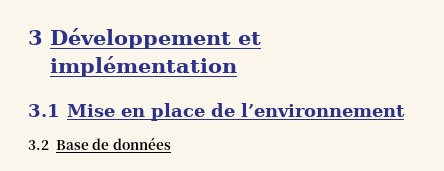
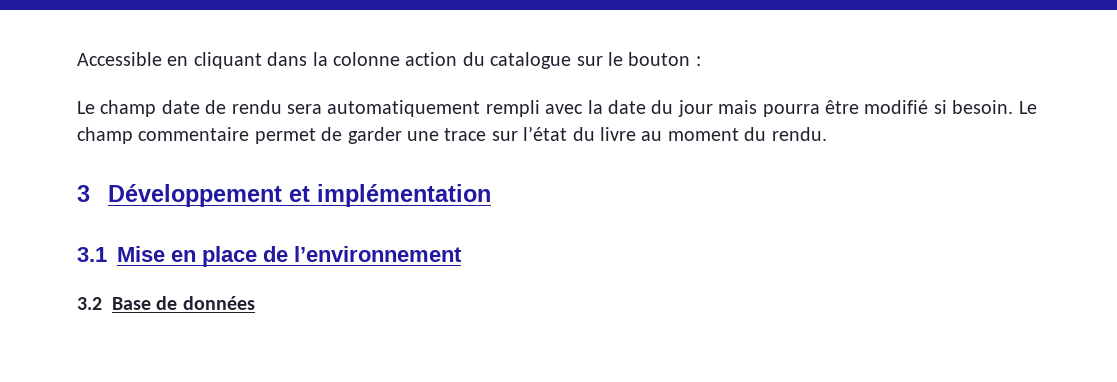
+ Accessible en cliquant dans la colonne action du catalogue sur le bouton :
+ Le champ date de rendu sera automatiquement rempli avec la date du jour mais pourra être modifié si besoin. Le champ commentaire permet de garder une trace sur l’état du livre au moment du rendu.

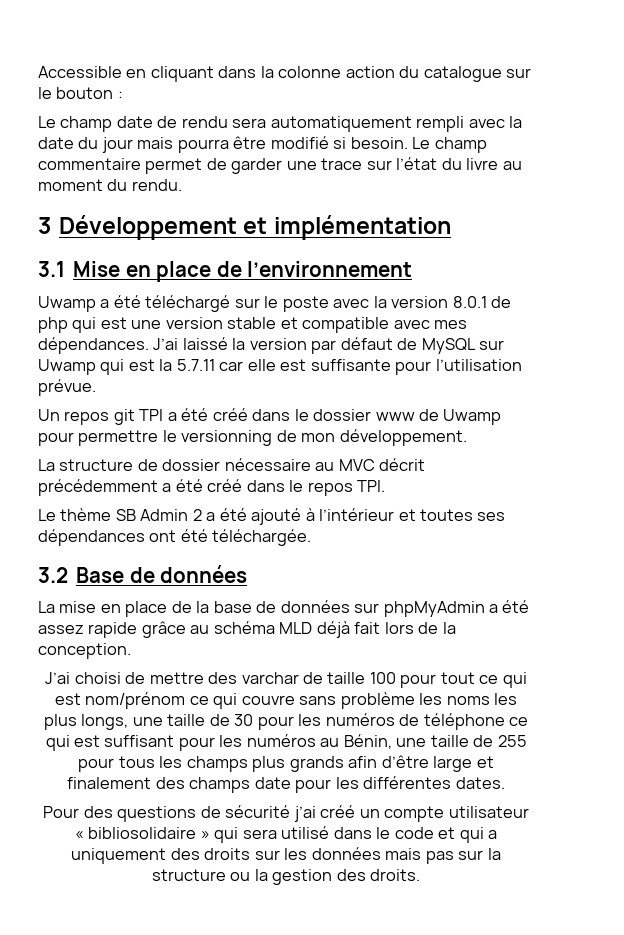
+ Uwamp a été téléchargé sur le poste avec la version 8.0.1 de php qui est une version stable et compatible avec mes dépendances. J’ai laissé la version par défaut de MySQL sur Uwamp qui est la 5.7.11 car elle est suffisante pour l’utilisation prévue.
+ Un repos git TPI a été créé dans le dossier www de Uwamp pour permettre le versionning de mon développement.
+ La structure de dossier nécessaire au MVC décrit précédemment a été créé dans le repos TPI.
+ Le thème SB Admin 2 a été ajouté à l’intérieur et toutes ses dépendances ont été téléchargée.
  3.2 Base de données
+ La mise en place de la base de données sur phpMyAdmin a été assez rapide grâce au schéma MLD déjà fait lors de la conception.
+ J’ai choisi de mettre des varchar de taille 100 pour tout ce qui est nom/prénom ce qui couvre sans problème les noms les plus longs, une taille de 30 pour les numéros de téléphone ce qui est suffisant pour les numéros au Bénin, une taille de 255 pour tous les champs plus grands afin d’être large et finalement des champs date pour les différentes dates.
+ Pour des questions de sécurité j’ai créé un compte utilisateur « bibliosolidaire » qui sera utilisé dans le code et qui a uniquement des droits sur les données mais pas sur la structure ou la gestion des droits.

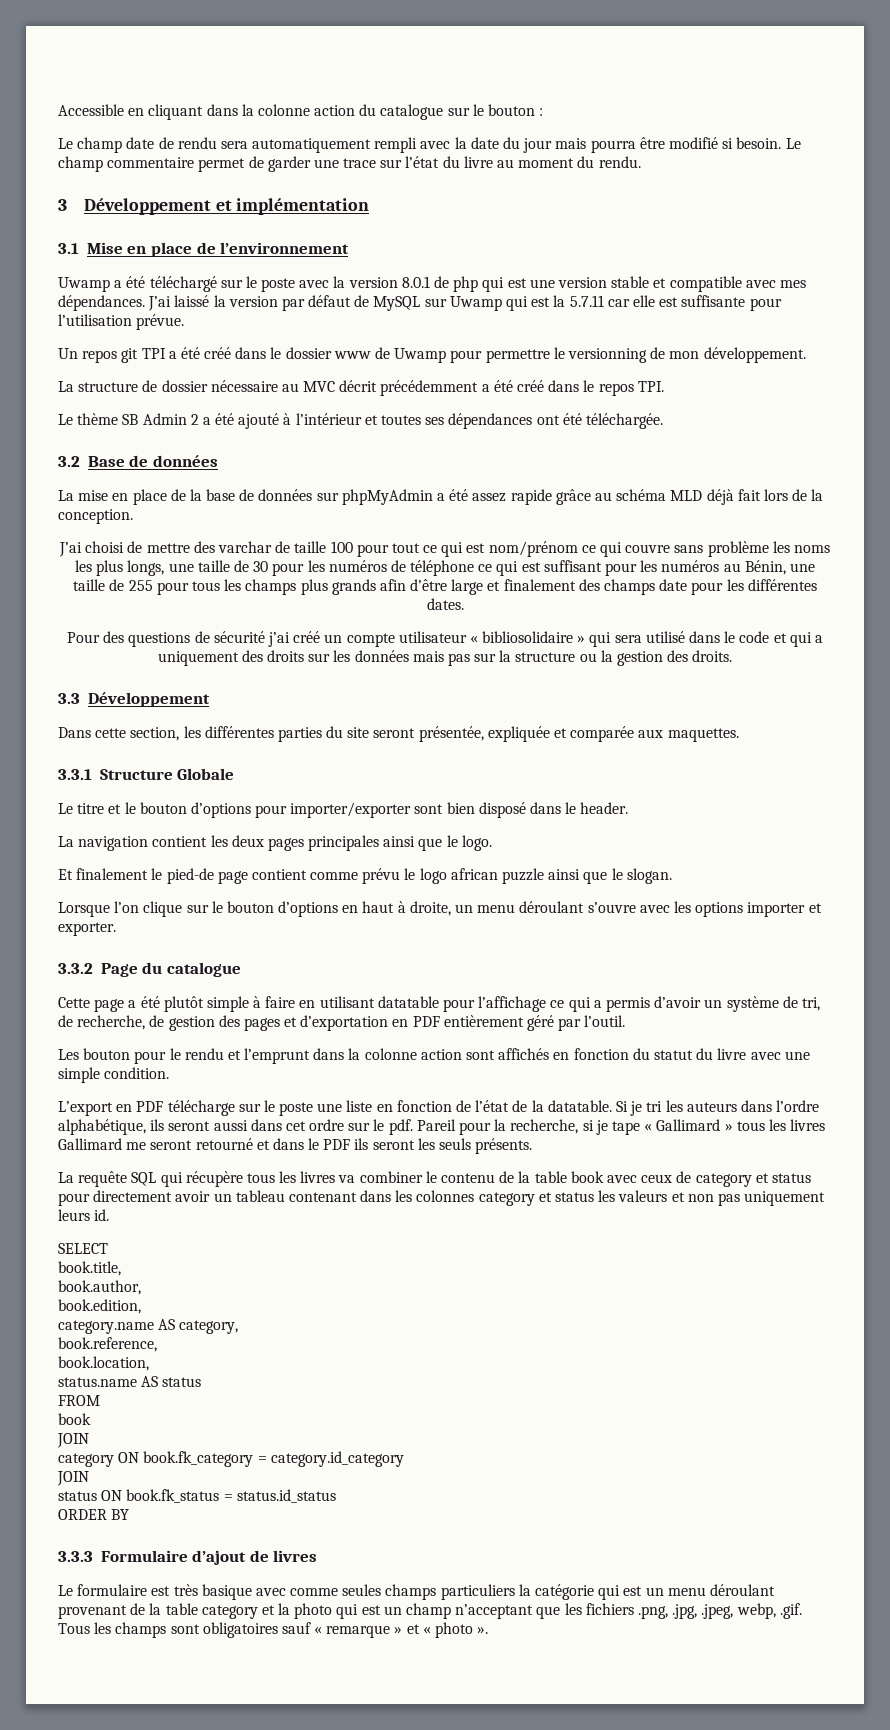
+ 3.3 Développement
+ Dans cette section, les différentes parties du site seront présentée, expliquée et comparée aux maquettes.
+ 3.3.1 Structure Globale
+ Le titre et le bouton d’options pour importer/exporter sont bien disposé dans le header.
+ La navigation contient les deux pages principales ainsi que le logo.
+ Et finalement le pied-de page contient comme prévu le logo african puzzle ainsi que le slogan.
+ Lorsque l’on clique sur le bouton d’options en haut à droite, un menu déroulant s’ouvre avec les options importer et exporter.
+ 3.3.2 Page du catalogue
+ Cette page a été plutôt simple à faire en utilisant datatable pour l’affichage ce qui a permis d’avoir un système de tri, de recherche, de gestion des pages et d’exportation en PDF entièrement géré par l’outil.
+ Les bouton pour le rendu et l’emprunt dans la colonne action sont affichés en fonction du statut du livre avec une simple condition.
+ L’export en PDF télécharge sur le poste une liste en fonction de l’état de la datatable. Si je tri les auteurs dans l’ordre alphabétique, ils seront aussi dans cet ordre sur le pdf. Pareil pour la recherche, si je tape « Gallimard » tous les livres Gallimard me seront retourné et dans le PDF ils seront les seuls présents.
+ La requête SQL qui récupère tous les livres va combiner le contenu de la table book avec ceux de category et status pour directement avoir un tableau contenant dans les colonnes category et status les valeurs et non pas uniquement leurs id.
+ SELECT
+ book.title,
+ book.author,
+ book.edition,
+ category.name AS category,
+ book.reference,
+ book.location,
+ status.name AS status
+ FROM
+ book
+ JOIN
+ category ON book.fk_category = category.id_category
+ JOIN
+ status ON book.fk_status = status.id_status
+ ORDER BY
+ 3.3.3 Formulaire d’ajout de livres
+ Le formulaire est très basique avec comme seules champs particuliers la catégorie qui est un menu déroulant provenant de la table category et la photo qui est un champ n’acceptant que les fichiers .png, .jpg, .jpeg, webp, .gif. Tous les champs sont obligatoires sauf « remarque » et « photo ».

